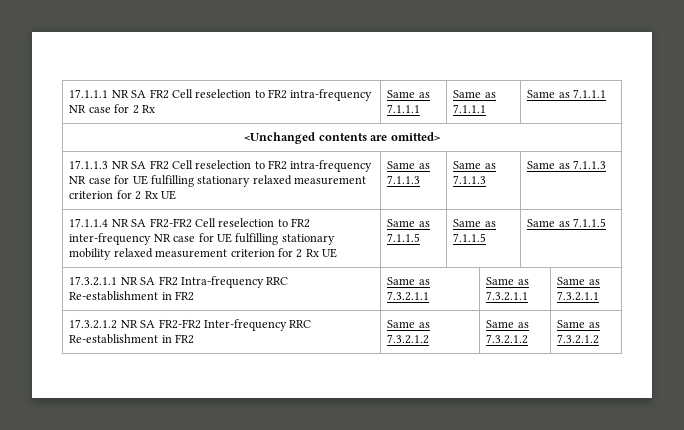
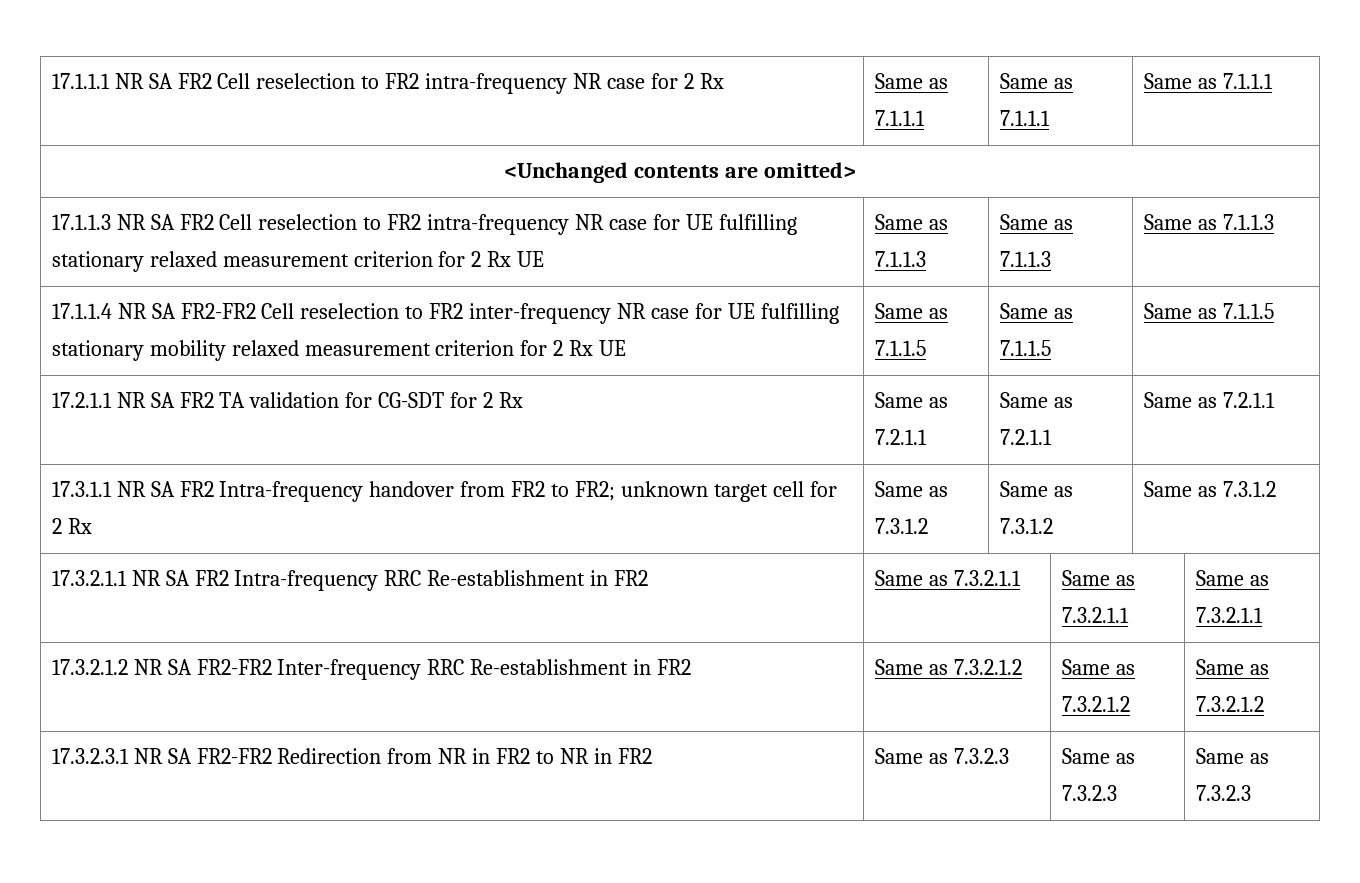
+ 17.2.1.1 NR SA FR2 TA validation for CG-SDT for 2 Rx | Same as 7.2.1.1 | Same as 7.2.1.1 | Same as 7.2.1.1
+ 17.3.1.1 NR SA FR2 Intra-frequency handover from FR2 to FR2; unknown target cell for 2 Rx | Same as 7.3.1.2 | Same as 7.3.1.2 | Same as 7.3.1.2
+ 17.3.2.3.1 NR SA FR2-FR2 Redirection from NR in FR2 to NR in FR2 | Same as 7.3.2.3 | Same as 7.3.2.3 | Same as 7.3.2.3

